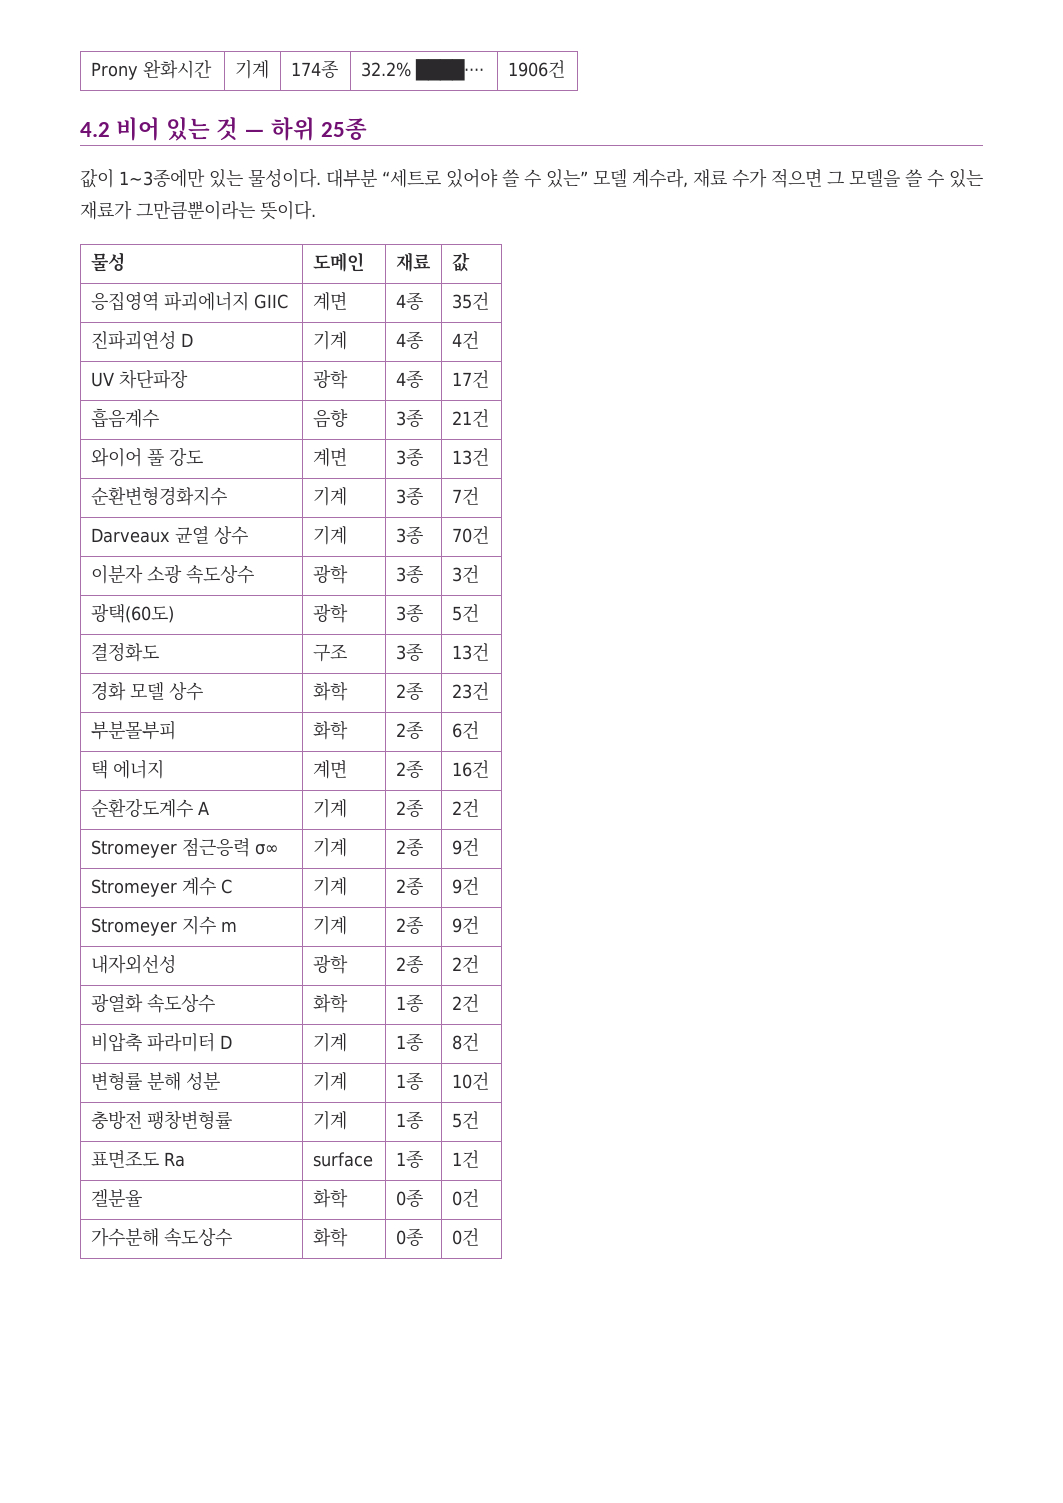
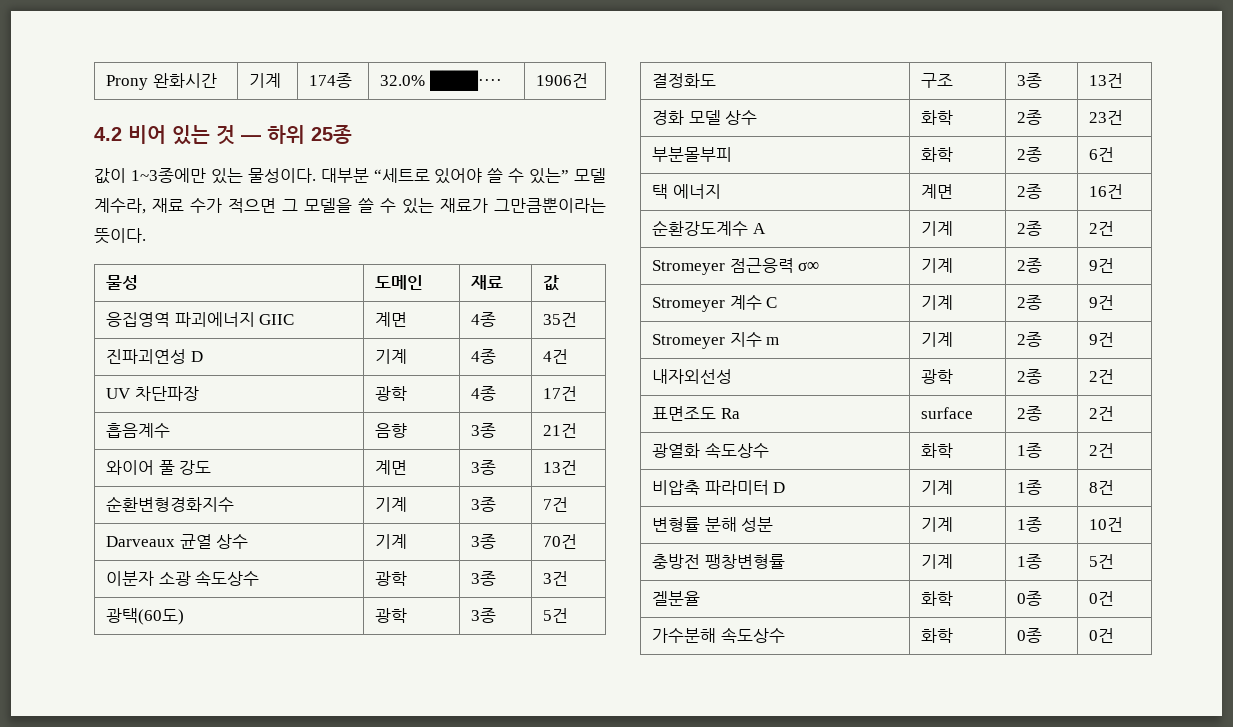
- Prony 완화시간 | 기계 | 174종 | 32.2% ████···· | 1906건
+ Prony 완화시간 | 기계 | 174종 | 32.0% ████···· | 1906건
+ 표면조도 Ra | surface | 2종 | 2건
- 표면조도 Ra | surface | 1종 | 1건

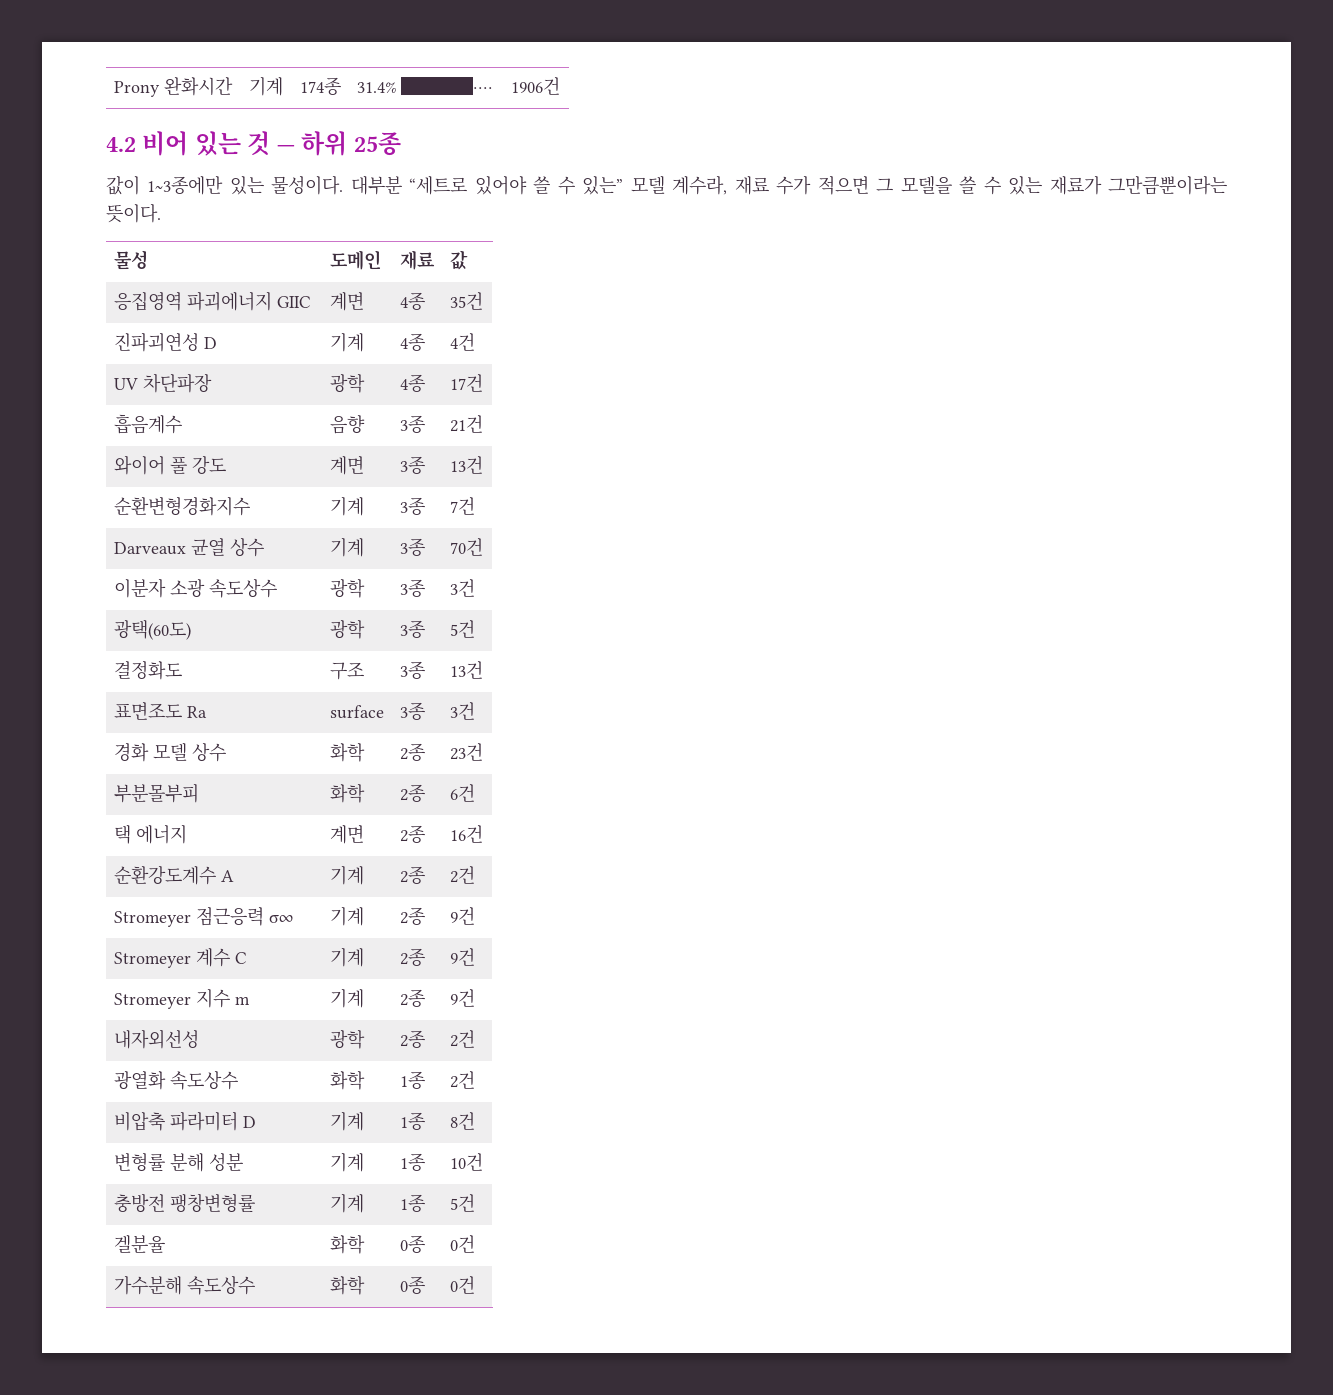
- Prony 완화시간 | 기계 | 174종 | 32.0% ████···· | 1906건
+ Prony 완화시간 | 기계 | 174종 | 31.4% ████···· | 1906건
+ 표면조도 Ra | surface | 3종 | 3건
- 표면조도 Ra | surface | 2종 | 2건

